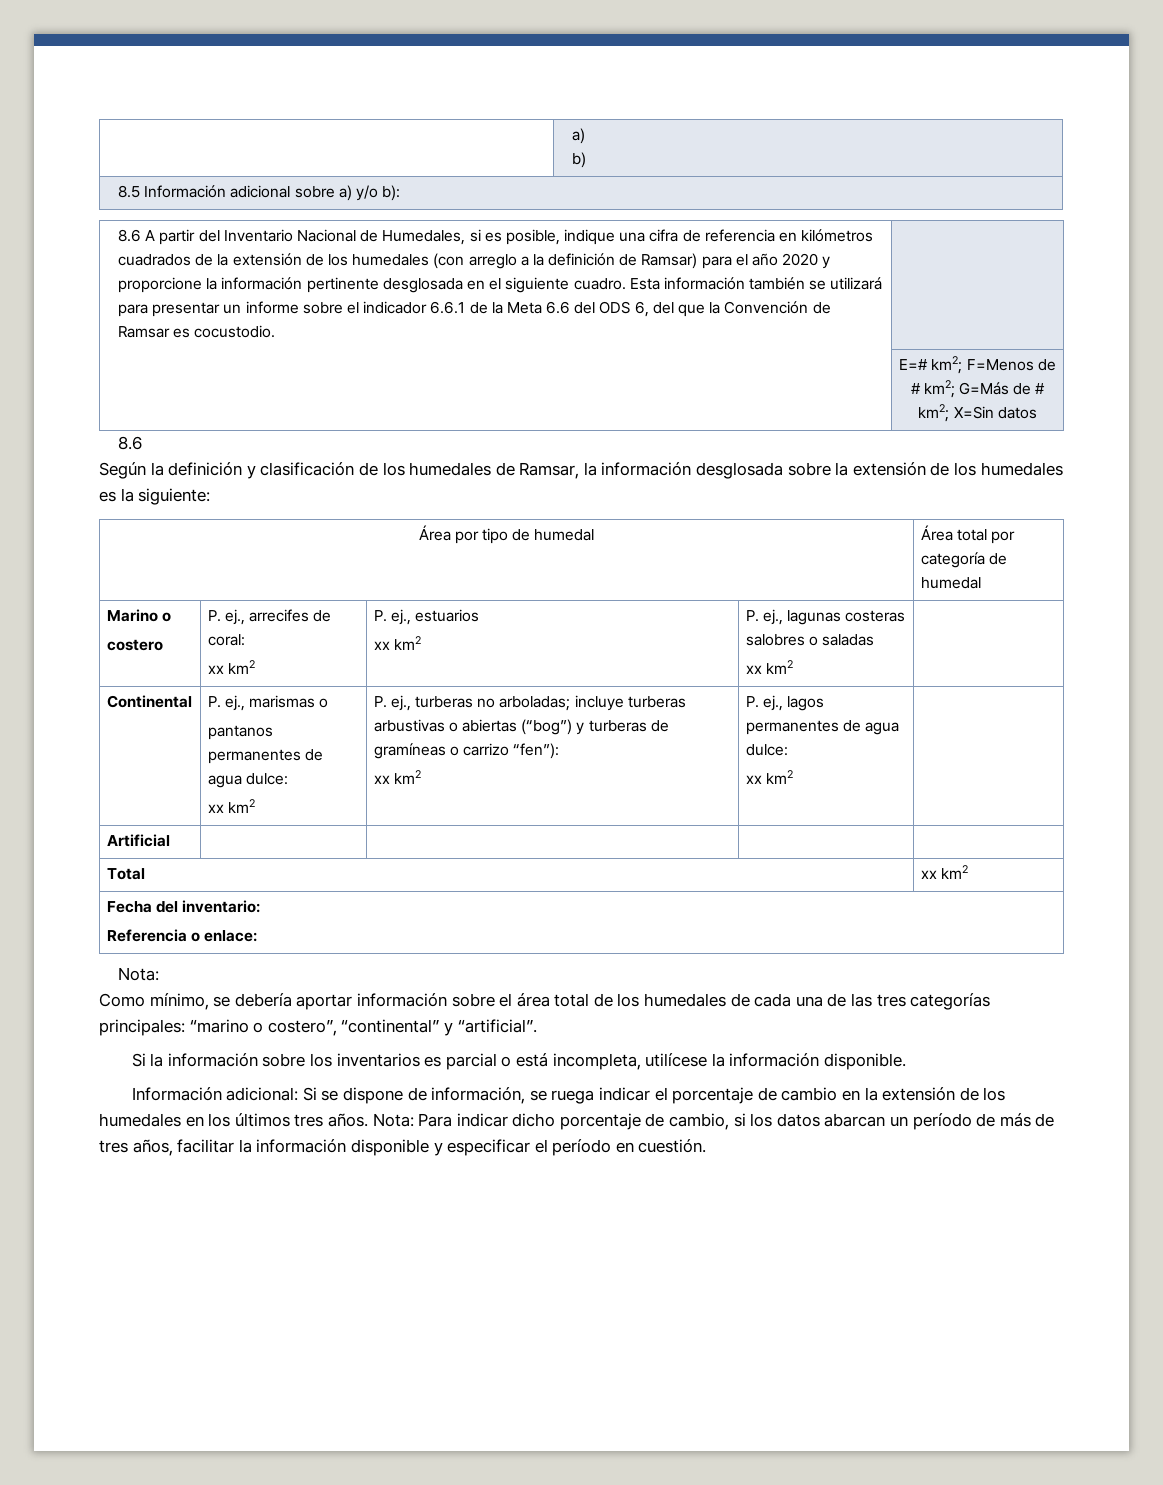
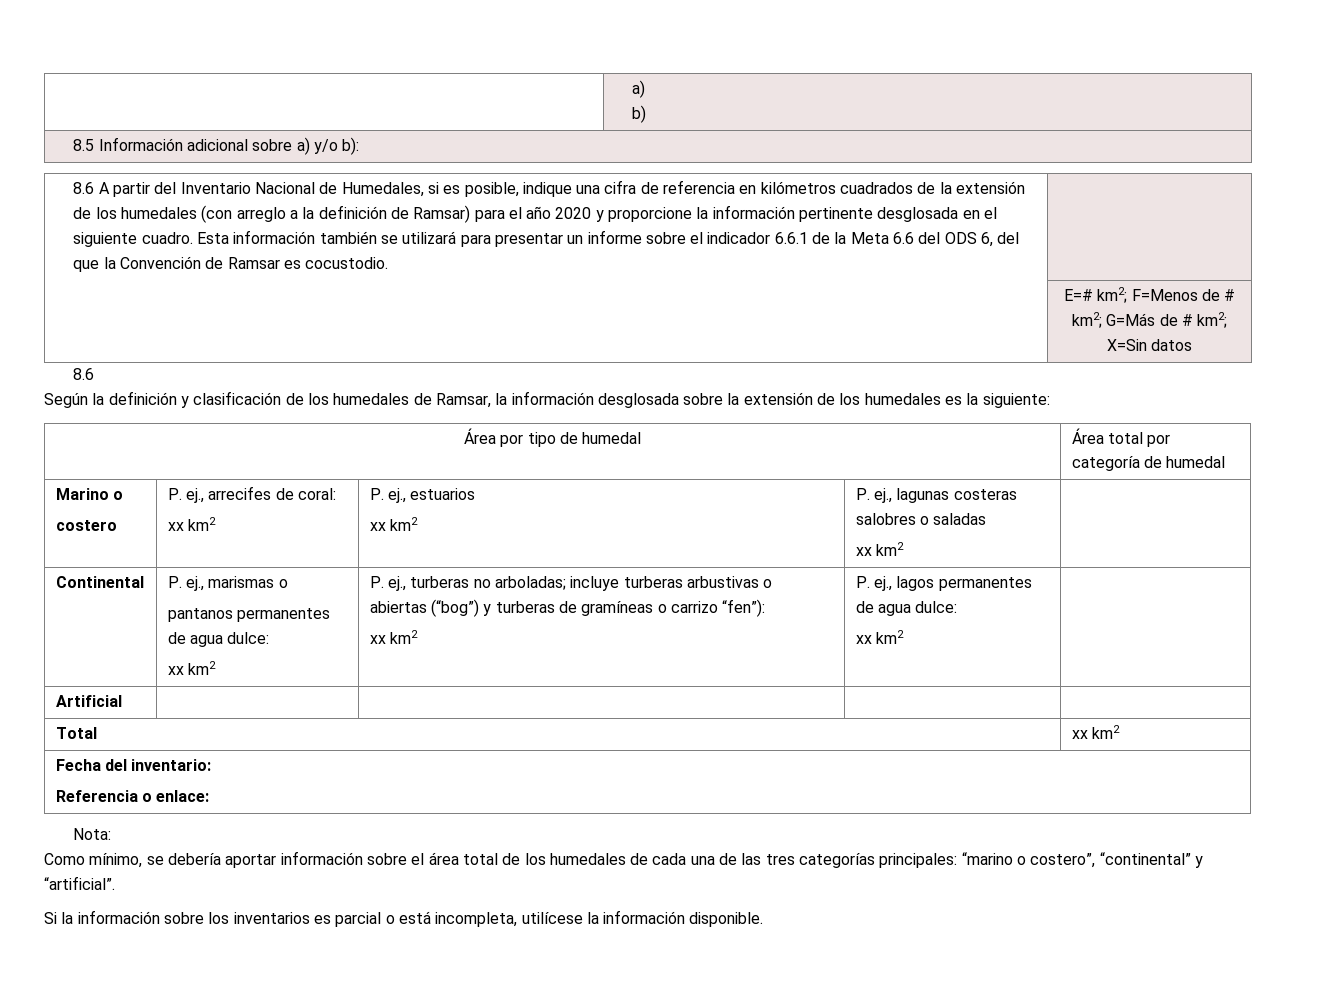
- Información adicional: Si se dispone de información, se ruega indicar el porcentaje de cambio en la extensión de los humedales en los últimos tres años. Nota: Para indicar dicho porcentaje de cambio, si los datos abarcan un período de más de tres años, facilitar la información disponible y especificar el período en cuestión.

